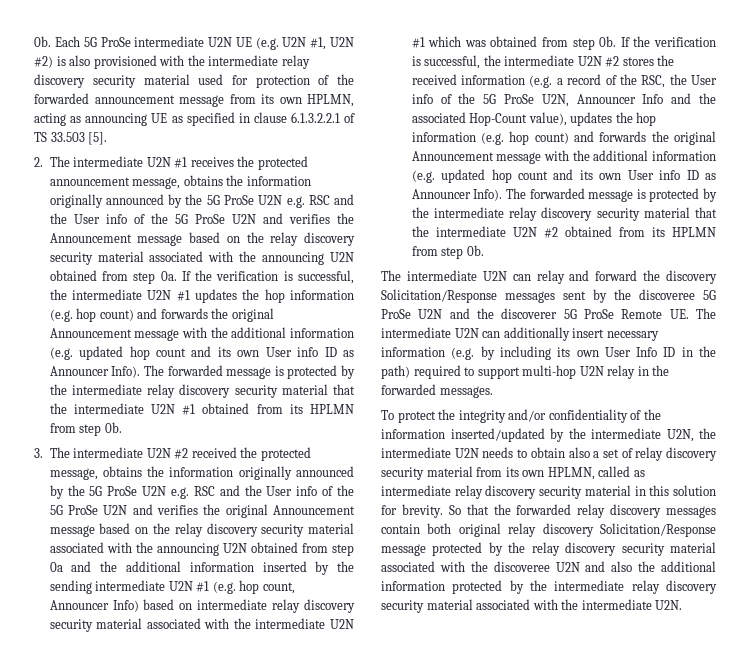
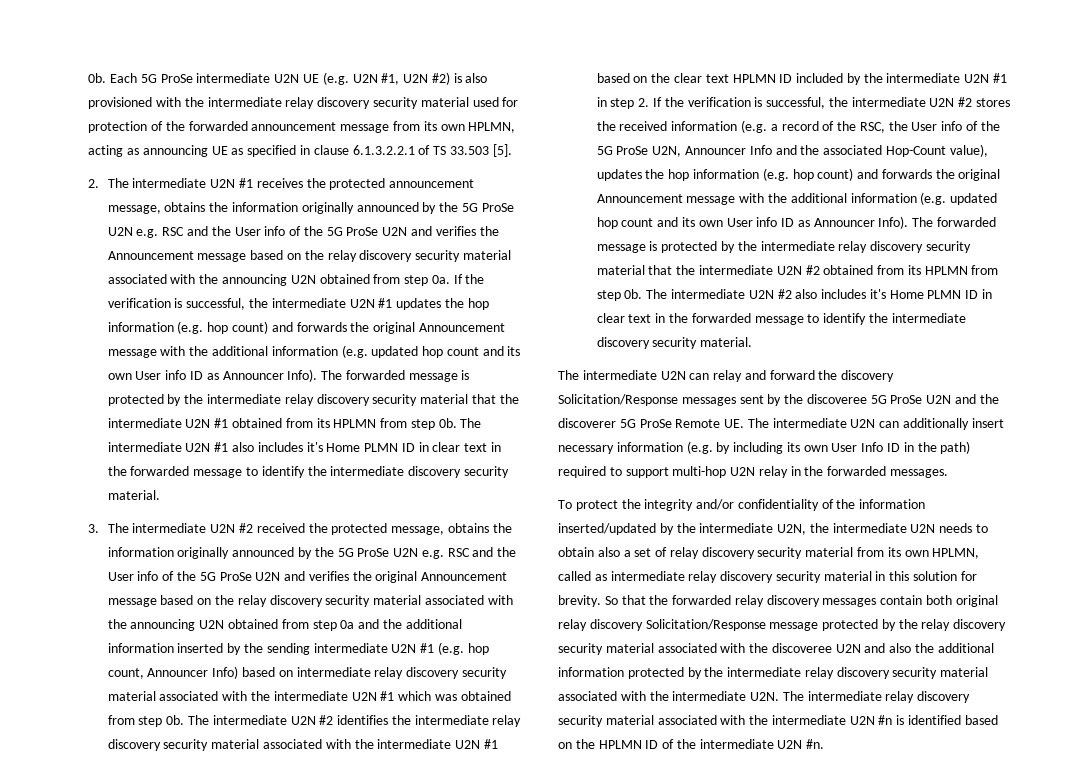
+ The intermediate U2N #1 also includes it's Home PLMN ID in clear text in the forwarded message to identify the intermediate discovery security material.
- If the verification is successful, the intermediate U2N #2 stores the received information (e.g. a record of the RSC, the User info of the 5G ProSe U2N, Announcer Info and the associated Hop-Count value), updates the hop information (e.g. hop count) and forwards the original Announcement message with the additional information (e.g. updated hop count and its own User info ID as Announcer Info).
+ The intermediate U2N #2 identifies the intermediate relay discovery security material associated with the intermediate U2N #1 based on the clear text HPLMN ID included by the intermediate U2N #1 in step 2. If the verification is successful, the intermediate U2N #2 stores the received information (e.g. a record of the RSC, the User info of the 5G ProSe U2N, Announcer Info and the associated Hop-Count value), updates the hop information (e.g. hop count) and forwards the original Announcement message with the additional information (e.g. updated hop count and its own User info ID as Announcer Info).
+ The intermediate U2N #2 also includes it's Home PLMN ID in clear text in the forwarded message to identify the intermediate discovery security material.
- So that the forwarded relay discovery messages contain both original relay discovery Solicitation/Response message protected by the relay discovery security material associated with the discoveree U2N and also the additional information protected by the intermediate relay discovery security material associated with the intermediate U2N.
+ So that the forwarded relay discovery messages contain both original relay discovery Solicitation/Response message protected by the relay discovery security material associated with the discoveree U2N and also the additional information protected by the intermediate relay discovery security material associated with the intermediate U2N. The intermediate relay discovery security material associated with the intermediate U2N #n is identified based on the HPLMN ID of the intermediate U2N #n.

